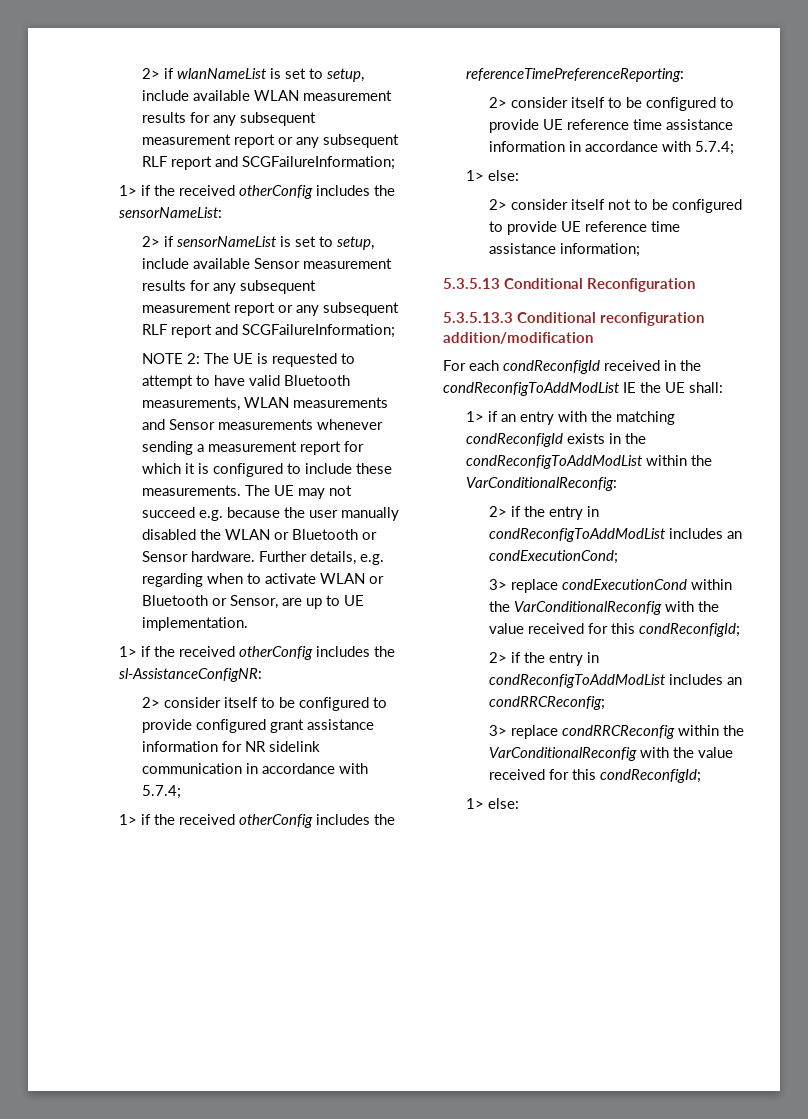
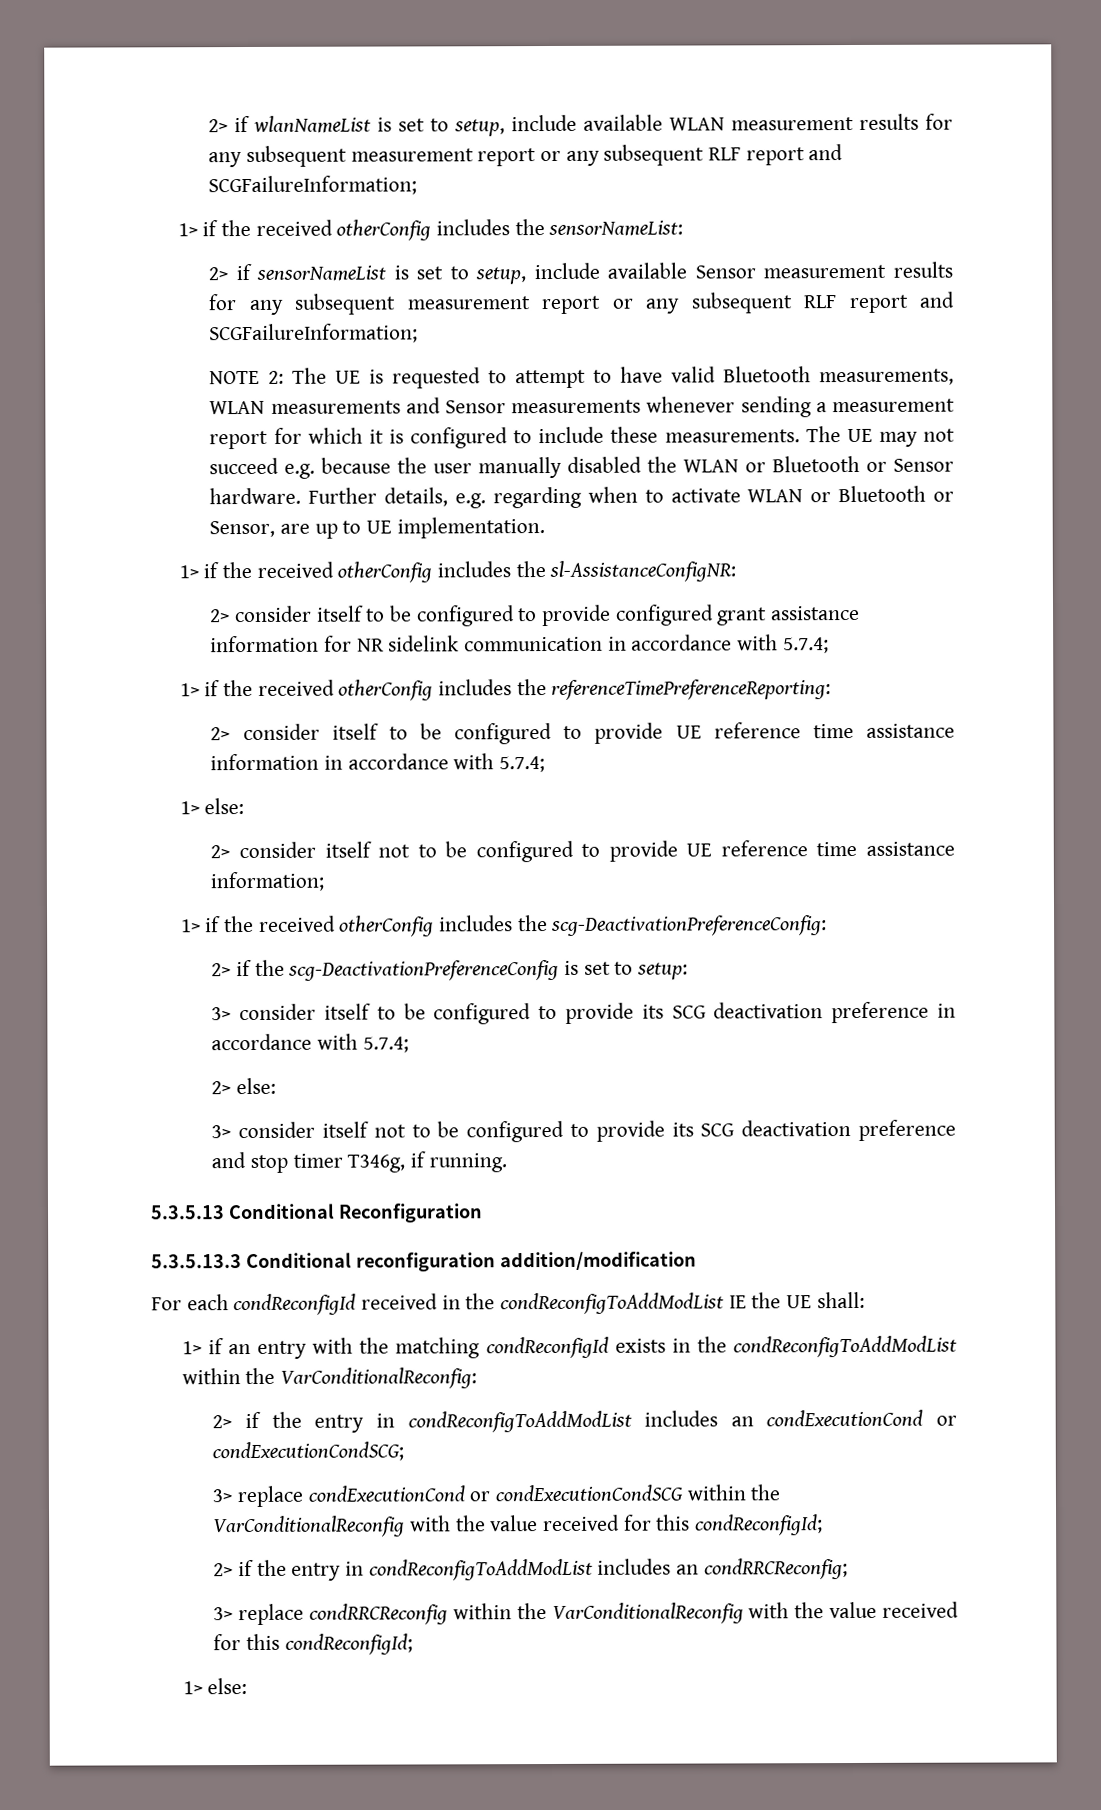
+ 1> if the received otherConfig includes the scg-DeactivationPreferenceConfig:
+ 2> if the scg-DeactivationPreferenceConfig is set to setup:
+ 3> consider itself to be configured to provide its SCG deactivation preference in accordance with 5.7.4;
+ 2> else:
+ 3> consider itself not to be configured to provide its SCG deactivation preference and stop timer T346g, if running.
- 2> if the entry in condReconfigToAddModList includes an condExecutionCond;
+ 2> if the entry in condReconfigToAddModList includes an condExecutionCond or condExecutionCondSCG;
- 3> replace condExecutionCond within the VarConditionalReconfig with the value received for this condReconfigId;
+ 3> replace condExecutionCond or condExecutionCondSCG within the VarConditionalReconfig with the value received for this condReconfigId;

